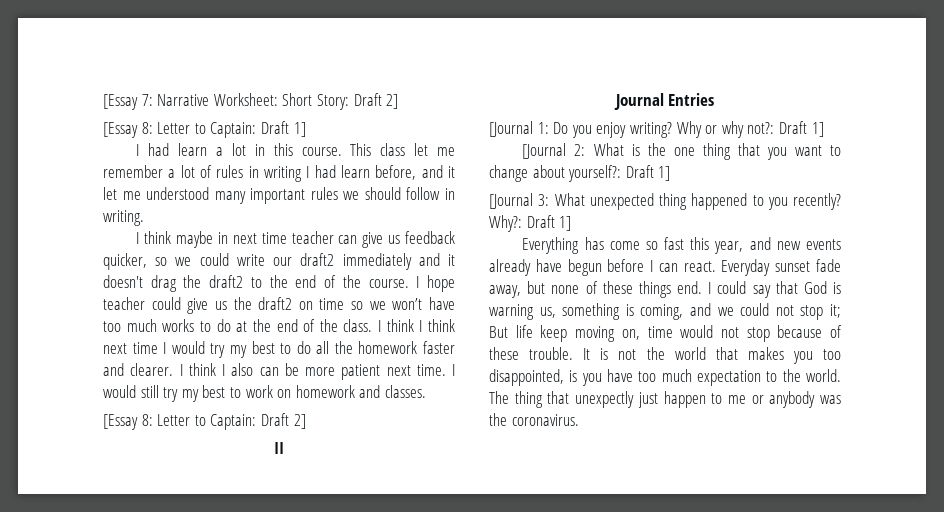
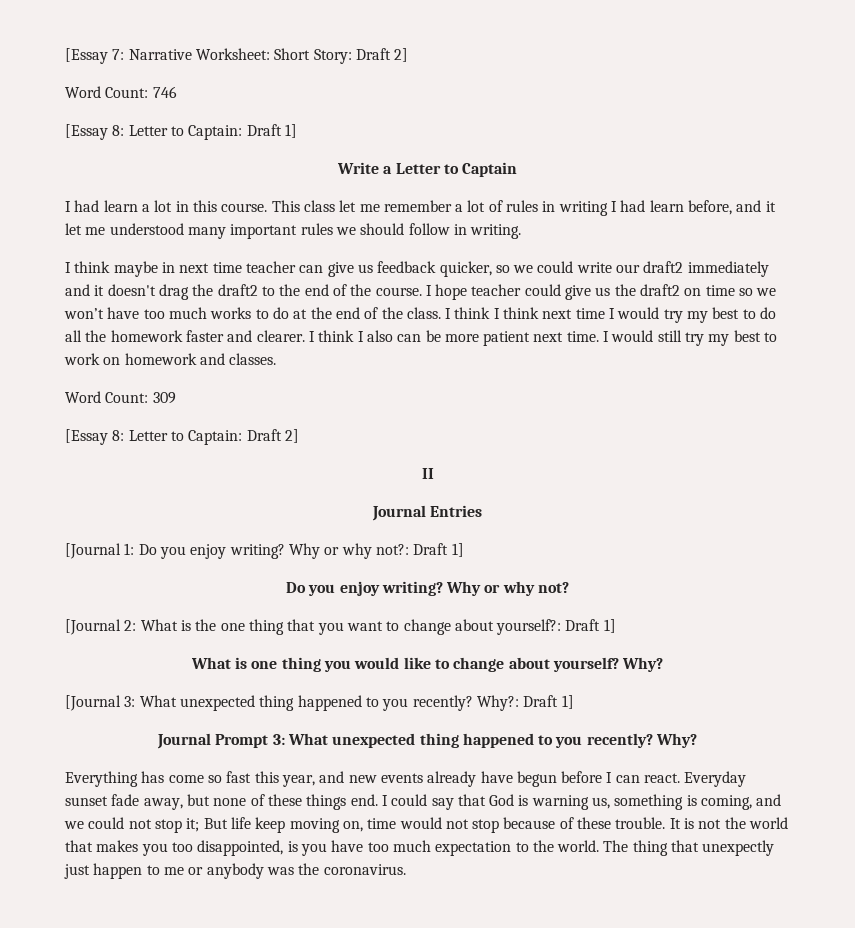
+ Word Count: 746
+ Write a Letter to Captain
+ Word Count: 309
+ Do you enjoy writing? Why or why not?
+ What is one thing you would like to change about yourself? Why?
+ Journal Prompt 3: What unexpected thing happened to you recently? Why?

